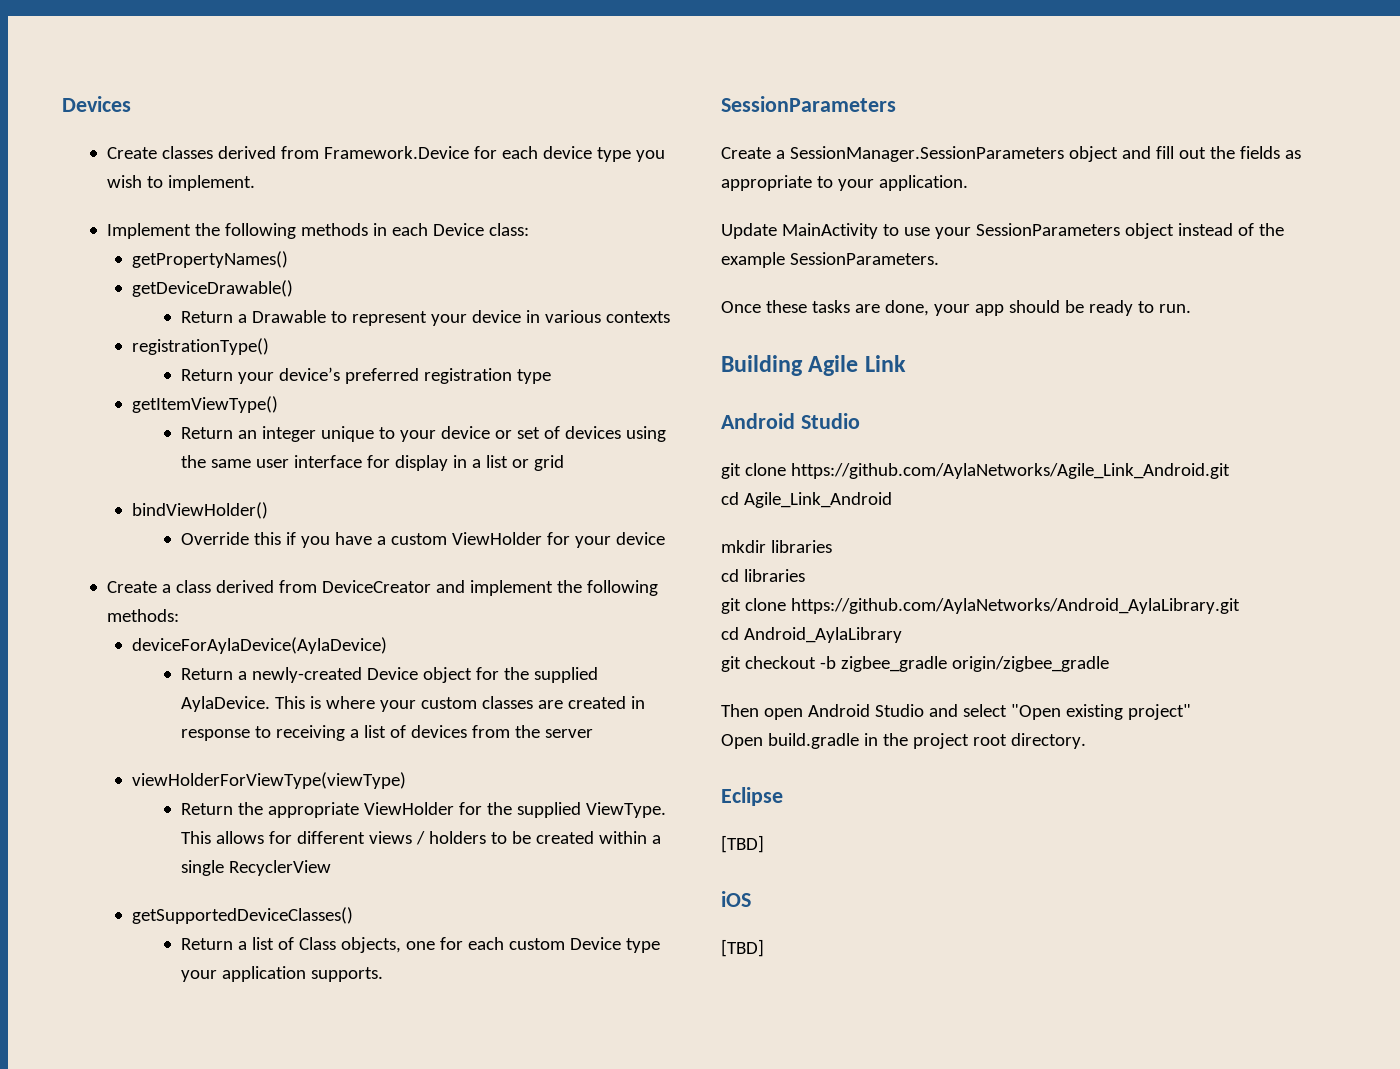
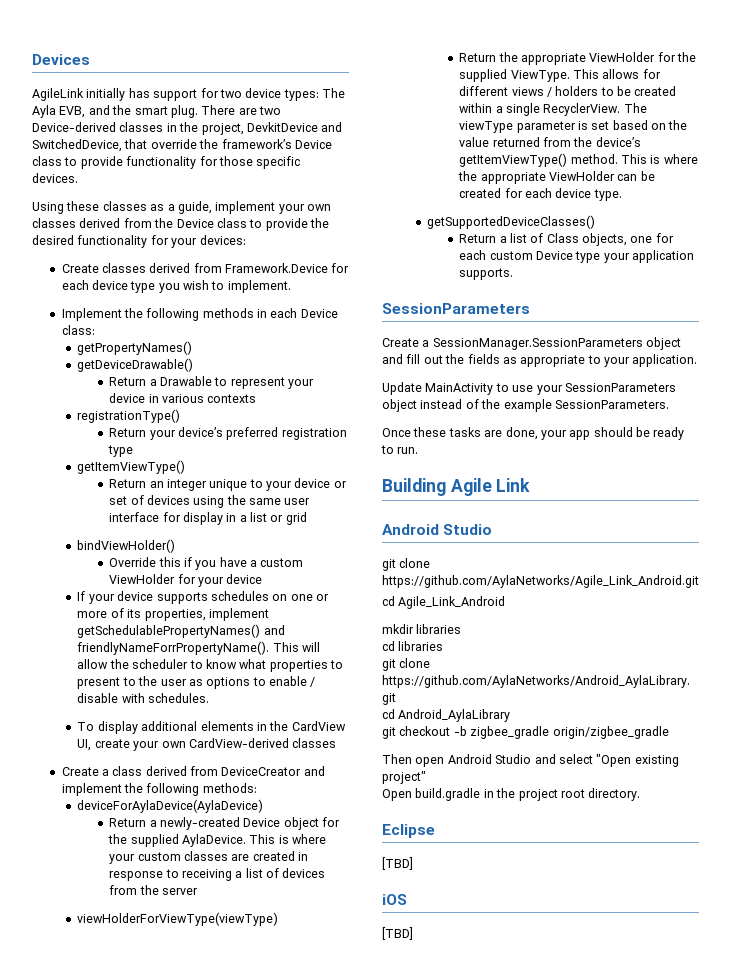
+ AgileLink initially has support for two device types: The Ayla EVB, and the smart plug. There are two Device-derived classes in the project, DevkitDevice and SwitchedDevice, that override the framework’s Device class to provide functionality for those specific devices.
+ Using these classes as a guide, implement your own classes derived from the Device class to provide the desired functionality for your devices:
+ If your device supports schedules on one or more of its properties, implement getSchedulablePropertyNames() and friendlyNameForrPropertyName(). This will allow the scheduler to know what properties to present to the user as options to enable / disable with schedules.
+ To display additional elements in the CardView UI, create your own CardView-derived classes
- This allows for different views / holders to be created within a single RecyclerView
+ This allows for different views / holders to be created within a single RecyclerView. The viewType parameter is set based on the value returned from the device’s getItemViewType() method. This is where the appropriate ViewHolder can be created for each device type.

